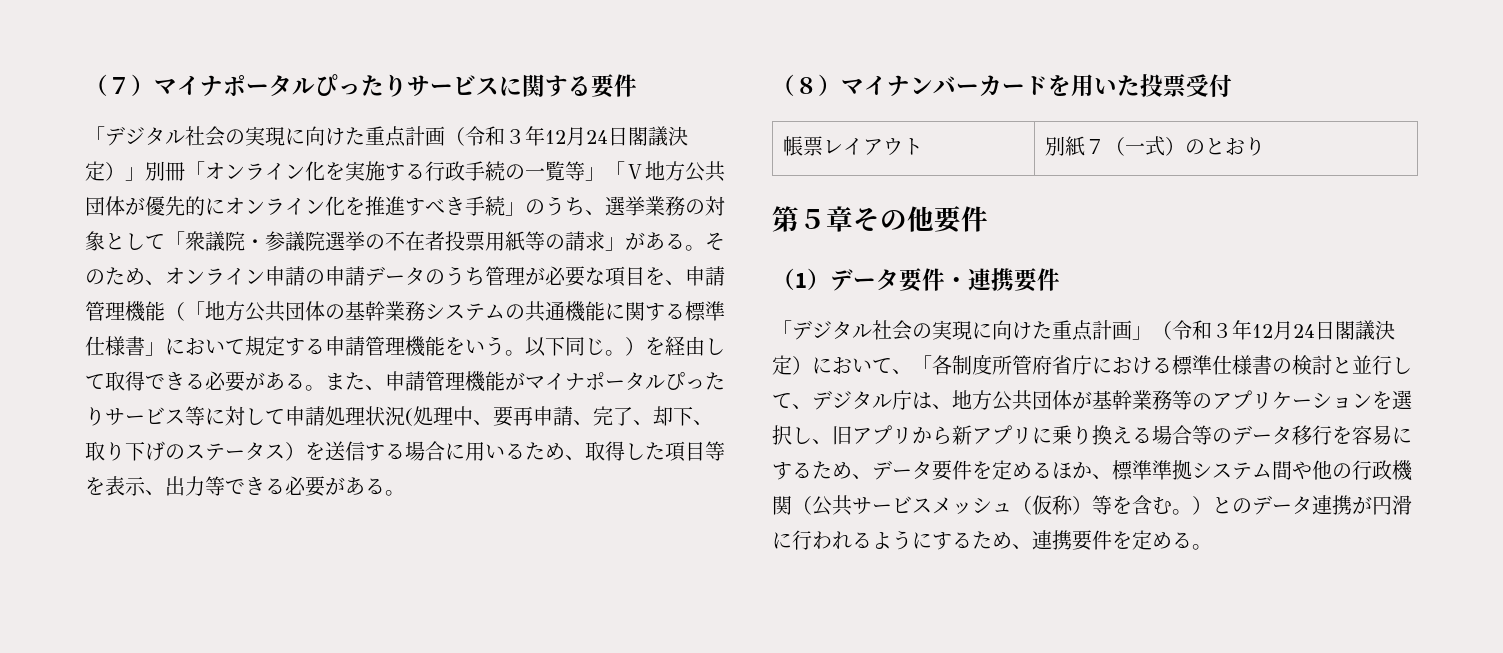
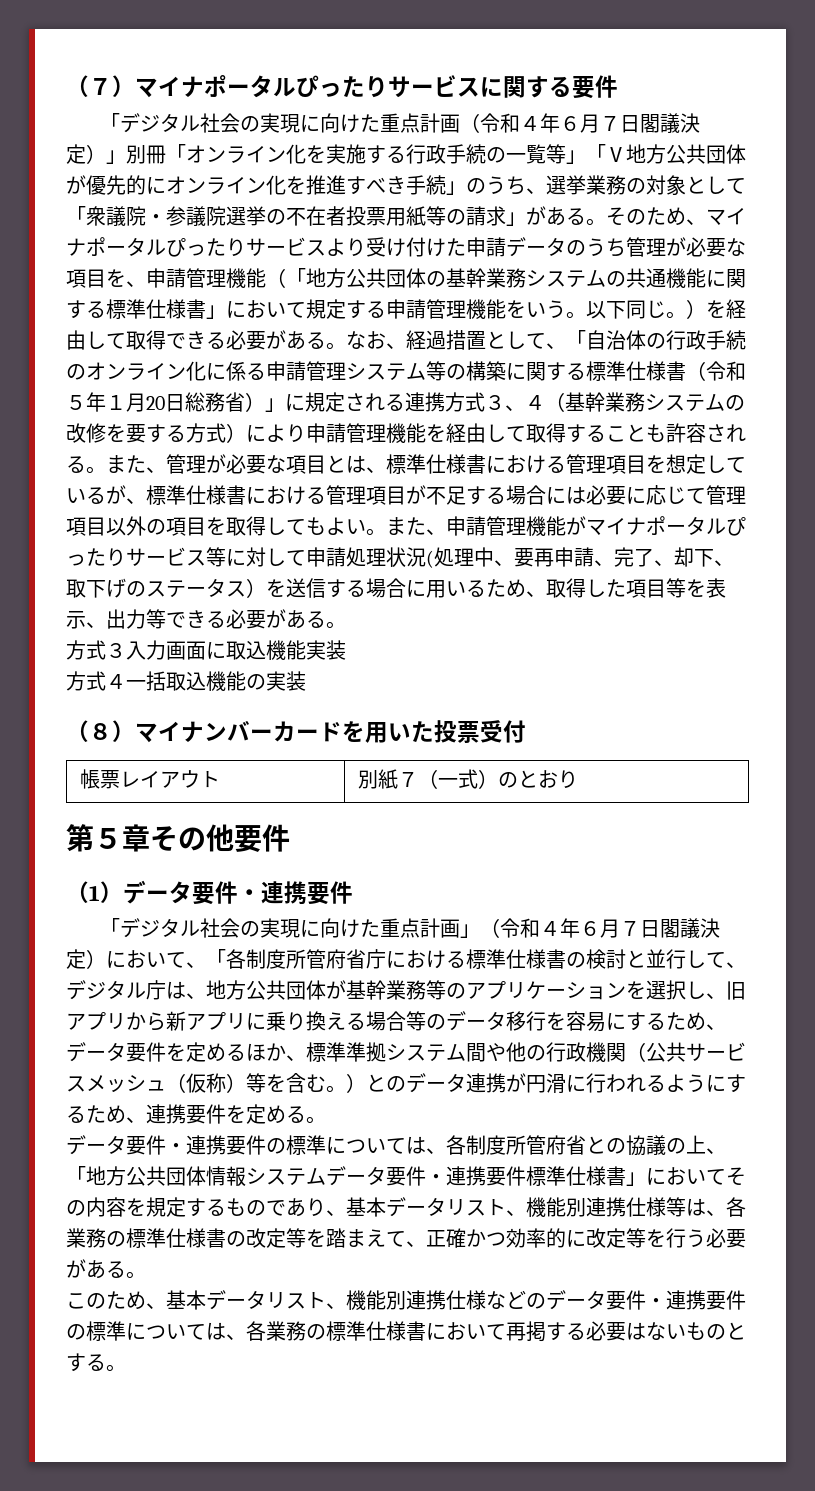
- 「デジタル社会の実現に向けた重点計画（令和３年12月24日閣議決定）」別冊「オンライン化を実施する行政手続の一覧等」「Ⅴ地方公共団体が優先的にオンライン化を推進すべき手続」のうち、選挙業務の対象として「衆議院・参議院選挙の不在者投票用紙等の請求」がある。
+ 「デジタル社会の実現に向けた重点計画（令和４年６月７日閣議決定）」別冊「オンライン化を実施する行政手続の一覧等」「Ⅴ地方公共団体が優先的にオンライン化を推進すべき手続」のうち、選挙業務の対象として「衆議院・参議院選挙の不在者投票用紙等の請求」がある。
- そのため、オンライン申請の申請データのうち管理が必要な項目を、申請管理機能（「地方公共団体の基幹業務システムの共通機能に関する標準仕様書」において規定する申請管理機能をいう。
+ そのため、マイナポータルぴったりサービスより受け付けた申請データのうち管理が必要な項目を、申請管理機能（「地方公共団体の基幹業務システムの共通機能に関する標準仕様書」において規定する申請管理機能をいう。
+ なお、経過措置として、「自治体の行政手続のオンライン化に係る申請管理システム等の構築に関する標準仕様書（令和５年１月20日総務省）」に規定される連携方式３、４（基幹業務システムの改修を要する方式）により申請管理機能を経由して取得することも許容される。また、管理が必要な項目とは、標準仕様書における管理項目を想定しているが、標準仕様書における管理項目が不足する場合には必要に応じて管理項目以外の項目を取得してもよい。
- また、申請管理機能がマイナポータルぴったりサービス等に対して申請処理状況(処理中、要再申請、完了、却下、取り下げのステータス）を送信する場合に用いるため、取得した項目等を表示、出力等できる必要がある。
+ また、申請管理機能がマイナポータルぴったりサービス等に対して申請処理状況(処理中、要再申請、完了、却下、取下げのステータス）を送信する場合に用いるため、取得した項目等を表示、出力等できる必要がある。
+ 方式３入力画面に取込機能実装
+ 方式４一括取込機能の実装
- 「デジタル社会の実現に向けた重点計画」（令和３年12月24日閣議決定）において、「各制度所管府省庁における標準仕様書の検討と並行して、デジタル庁は、地方公共団体が基幹業務等のアプリケーションを選択し、旧アプリから新アプリに乗り換える場合等のデータ移行を容易にするため、データ要件を定めるほか、標準準拠システム間や他の行政機関（公共サービスメッシュ（仮称）等を含む。）とのデータ連携が円滑に行われるようにするため、連携要件を定める。
+ 「デジタル社会の実現に向けた重点計画」（令和４年６月７日閣議決定）において、「各制度所管府省庁における標準仕様書の検討と並行して、デジタル庁は、地方公共団体が基幹業務等のアプリケーションを選択し、旧アプリから新アプリに乗り換える場合等のデータ移行を容易にするため、データ要件を定めるほか、標準準拠システム間や他の行政機関（公共サービスメッシュ（仮称）等を含む。）とのデータ連携が円滑に行われるようにするため、連携要件を定める。
+ データ要件・連携要件の標準については、各制度所管府省との協議の上、「地方公共団体情報システムデータ要件・連携要件標準仕様書」においてその内容を規定するものであり、基本データリスト、機能別連携仕様等は、各業務の標準仕様書の改定等を踏まえて、正確かつ効率的に改定等を行う必要がある。
+ このため、基本データリスト、機能別連携仕様などのデータ要件・連携要件の標準については、各業務の標準仕様書において再掲する必要はないものとする。

